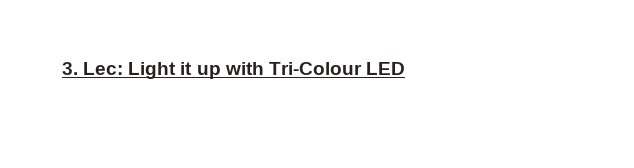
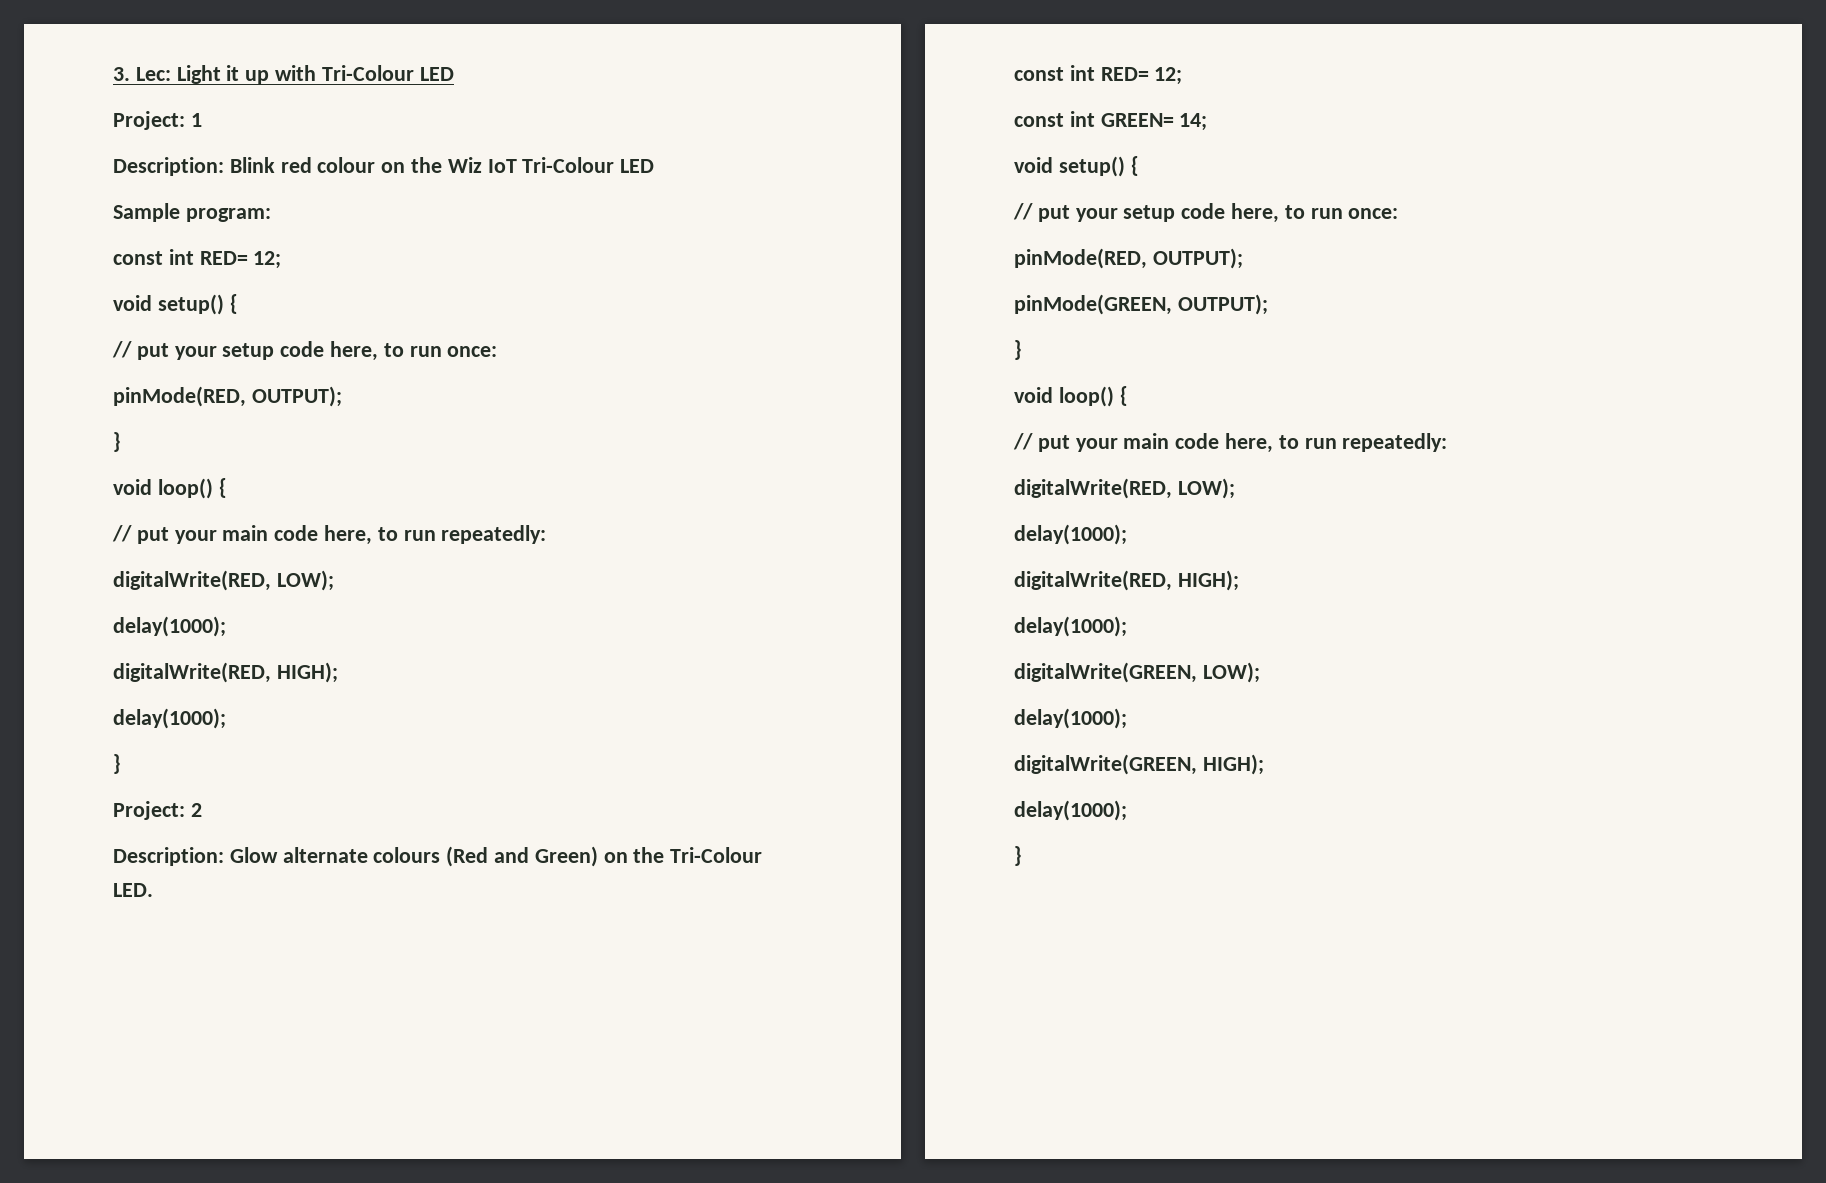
+ Project: 1
+ Description: Blink red colour on the Wiz IoT Tri-Colour LED
+ Sample program:
+ const int RED= 12;
+ void setup() {
+ // put your setup code here, to run once:
+ pinMode(RED, OUTPUT);
+ }
+ void loop() {
+ // put your main code here, to run repeatedly:
+ digitalWrite(RED, LOW);
+ delay(1000);
+ digitalWrite(RED, HIGH);
+ delay(1000);
+ }
+ Project: 2
+ Description: Glow alternate colours (Red and Green) on the Tri-Colour LED.
+ const int RED= 12;
+ const int GREEN= 14;
+ void setup() {
+ // put your setup code here, to run once:
+ pinMode(RED, OUTPUT);
+ pinMode(GREEN, OUTPUT);
+ }
+ void loop() {
+ // put your main code here, to run repeatedly:
+ digitalWrite(RED, LOW);
+ delay(1000);
+ digitalWrite(RED, HIGH);
+ delay(1000);
+ digitalWrite(GREEN, LOW);
+ delay(1000);
+ digitalWrite(GREEN, HIGH);
+ delay(1000);
+ }

